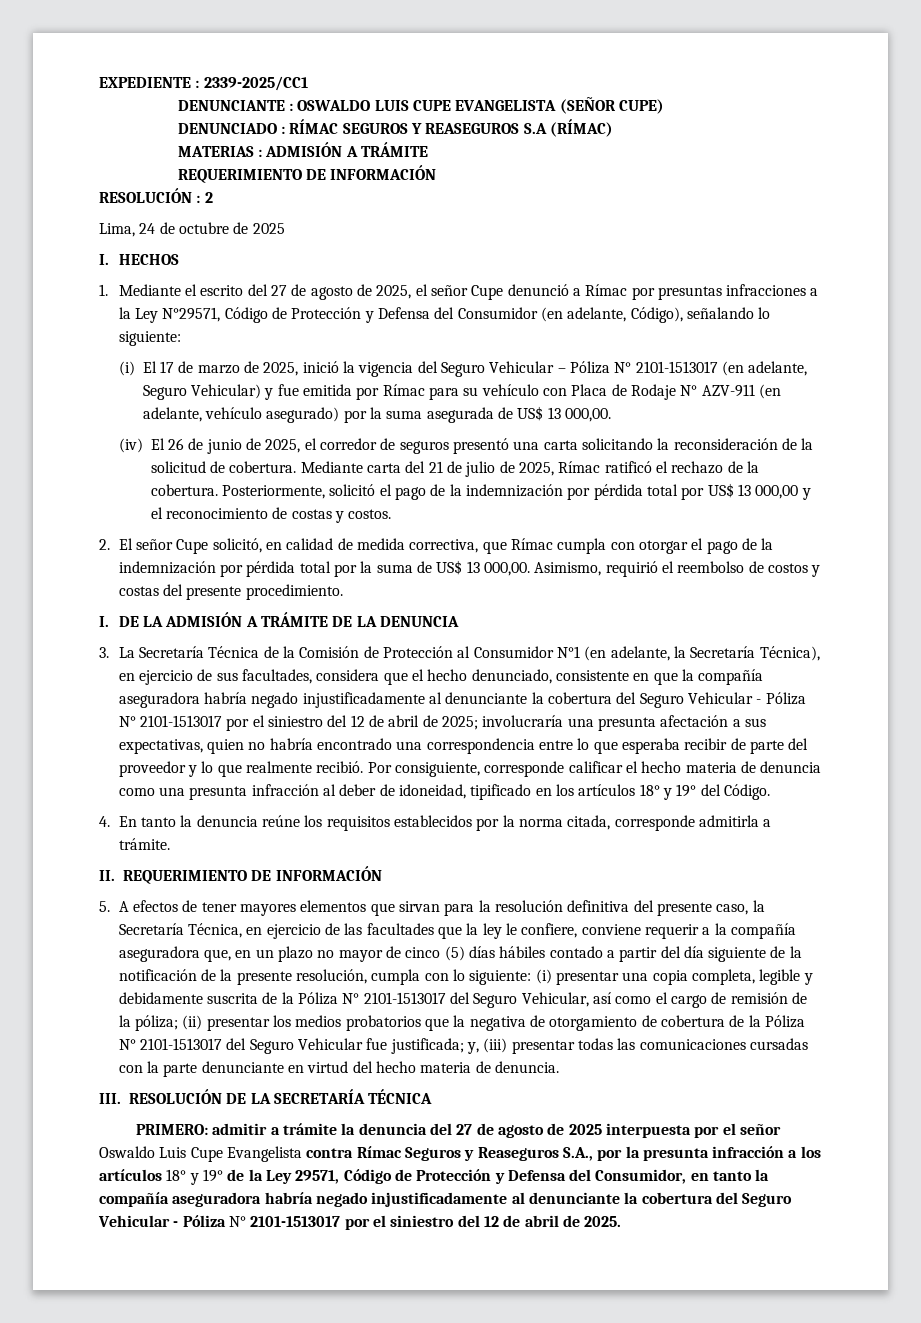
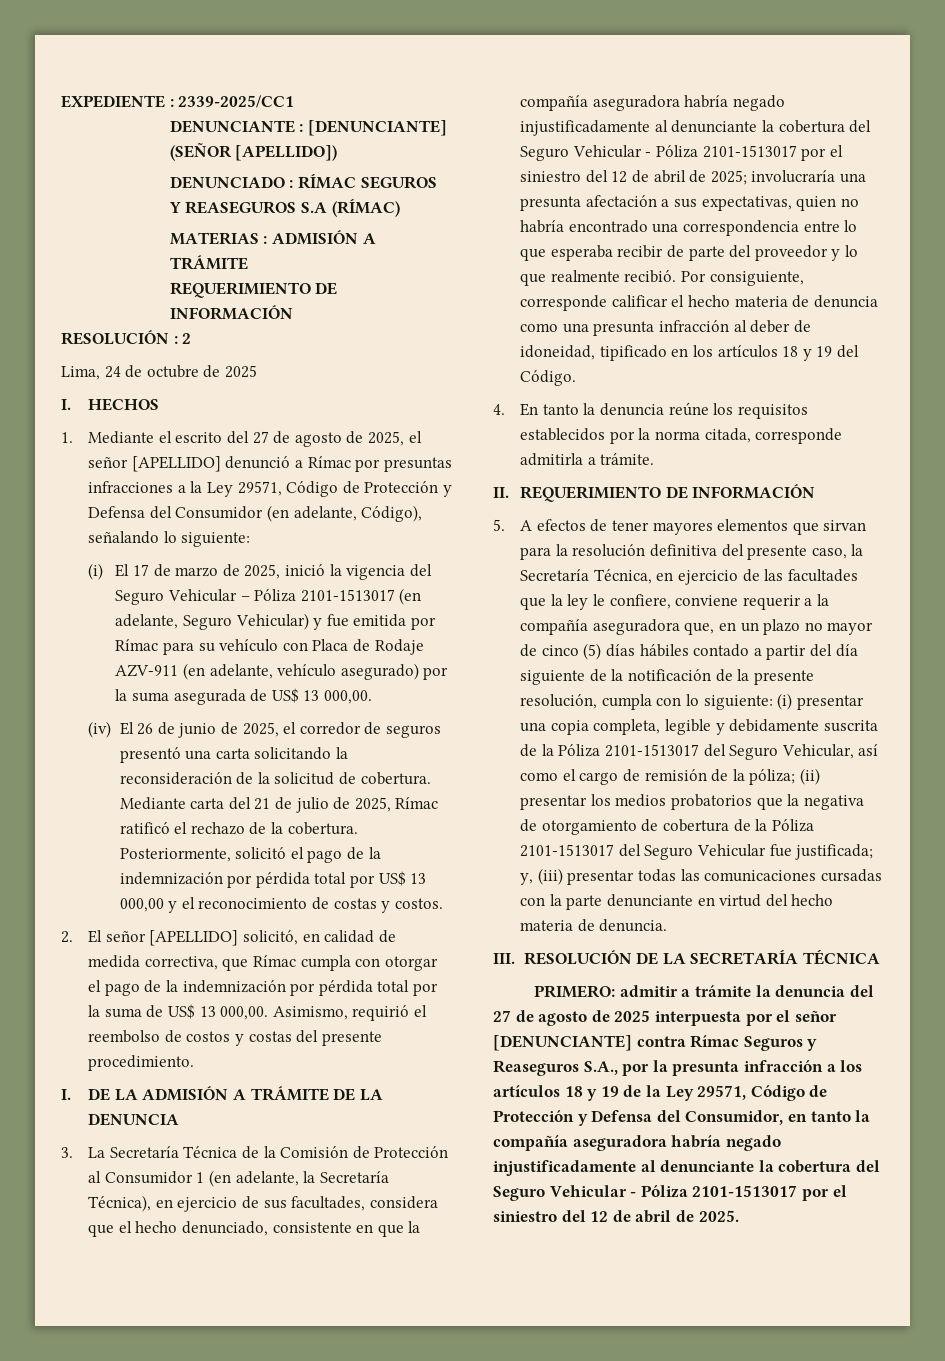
- DENUNCIANTE : OSWALDO LUIS CUPE EVANGELISTA (SEÑOR CUPE)
+ DENUNCIANTE : [DENUNCIANTE] (SEÑOR [APELLIDO])
- 1. Mediante el escrito del 27 de agosto de 2025, el señor Cupe denunció a Rímac por presuntas infracciones a la Ley N°29571, Código de Protección y Defensa del Consumidor (en adelante, Código), señalando lo siguiente:
+ 1. Mediante el escrito del 27 de agosto de 2025, el señor [APELLIDO] denunció a Rímac por presuntas infracciones a la Ley 29571, Código de Protección y Defensa del Consumidor (en adelante, Código), señalando lo siguiente:
- (i) El 17 de marzo de 2025, inició la vigencia del Seguro Vehicular – Póliza N° 2101-1513017 (en adelante, Seguro Vehicular) y fue emitida por Rímac para su vehículo con Placa de Rodaje N° AZV-911 (en adelante, vehículo asegurado) por la suma asegurada de US$ 13 000,00.
+ (i) El 17 de marzo de 2025, inició la vigencia del Seguro Vehicular – Póliza 2101-1513017 (en adelante, Seguro Vehicular) y fue emitida por Rímac para su vehículo con Placa de Rodaje AZV-911 (en adelante, vehículo asegurado) por la suma asegurada de US$ 13 000,00.
- 2. El señor Cupe solicitó, en calidad de medida correctiva, que Rímac cumpla con otorgar el pago de la indemnización por pérdida total por la suma de US$ 13 000,00.
+ 2. El señor [APELLIDO] solicitó, en calidad de medida correctiva, que Rímac cumpla con otorgar el pago de la indemnización por pérdida total por la suma de US$ 13 000,00.
- 3. La Secretaría Técnica de la Comisión de Protección al Consumidor N°1 (en adelante, la Secretaría Técnica), en ejercicio de sus facultades, considera que el hecho denunciado, consistente en que la compañía aseguradora habría negado injustificadamente al denunciante la cobertura del Seguro Vehicular - Póliza N° 2101-1513017 por el siniestro del 12 de abril de 2025;
+ 3. La Secretaría Técnica de la Comisión de Protección al Consumidor 1 (en adelante, la Secretaría Técnica), en ejercicio de sus facultades, considera que el hecho denunciado, consistente en que la compañía aseguradora habría negado injustificadamente al denunciante la cobertura del Seguro Vehicular - Póliza 2101-1513017 por el siniestro del 12 de abril de 2025;
- Por consiguiente, corresponde calificar el hecho materia de denuncia como una presunta infracción al deber de idoneidad, tipificado en los artículos 18° y 19° del Código.
+ Por consiguiente, corresponde calificar el hecho materia de denuncia como una presunta infracción al deber de idoneidad, tipificado en los artículos 18 y 19 del Código.
- (i) presentar una copia completa, legible y debidamente suscrita de la Póliza N° 2101-1513017 del Seguro Vehicular, así como el cargo de remisión de la póliza;
+ (i) presentar una copia completa, legible y debidamente suscrita de la Póliza 2101-1513017 del Seguro Vehicular, así como el cargo de remisión de la póliza;
- (ii) presentar los medios probatorios que la negativa de otorgamiento de cobertura de la Póliza N° 2101-1513017 del Seguro Vehicular fue justificada;
+ (ii) presentar los medios probatorios que la negativa de otorgamiento de cobertura de la Póliza 2101-1513017 del Seguro Vehicular fue justificada;
- admitir a trámite la denuncia del 27 de agosto de 2025 interpuesta por el señor Oswaldo Luis Cupe Evangelista contra Rímac Seguros y Reaseguros S.A., por la presunta infracción a los artículos 18° y 19° de la Ley 29571, Código de Protección y Defensa del Consumidor, en tanto la compañía aseguradora habría negado injustificadamente al denunciante la cobertura del Seguro Vehicular - Póliza N° 2101-1513017 por el siniestro del 12 de abril de 2025.
+ admitir a trámite la denuncia del 27 de agosto de 2025 interpuesta por el señor [DENUNCIANTE] contra Rímac Seguros y Reaseguros S.A., por la presunta infracción a los artículos 18 y 19 de la Ley 29571, Código de Protección y Defensa del Consumidor, en tanto la compañía aseguradora habría negado injustificadamente al denunciante la cobertura del Seguro Vehicular - Póliza 2101-1513017 por el siniestro del 12 de abril de 2025.

